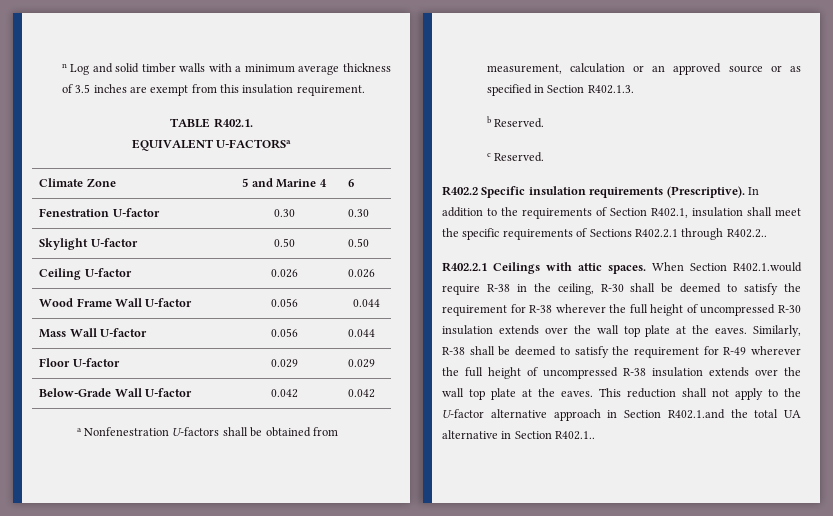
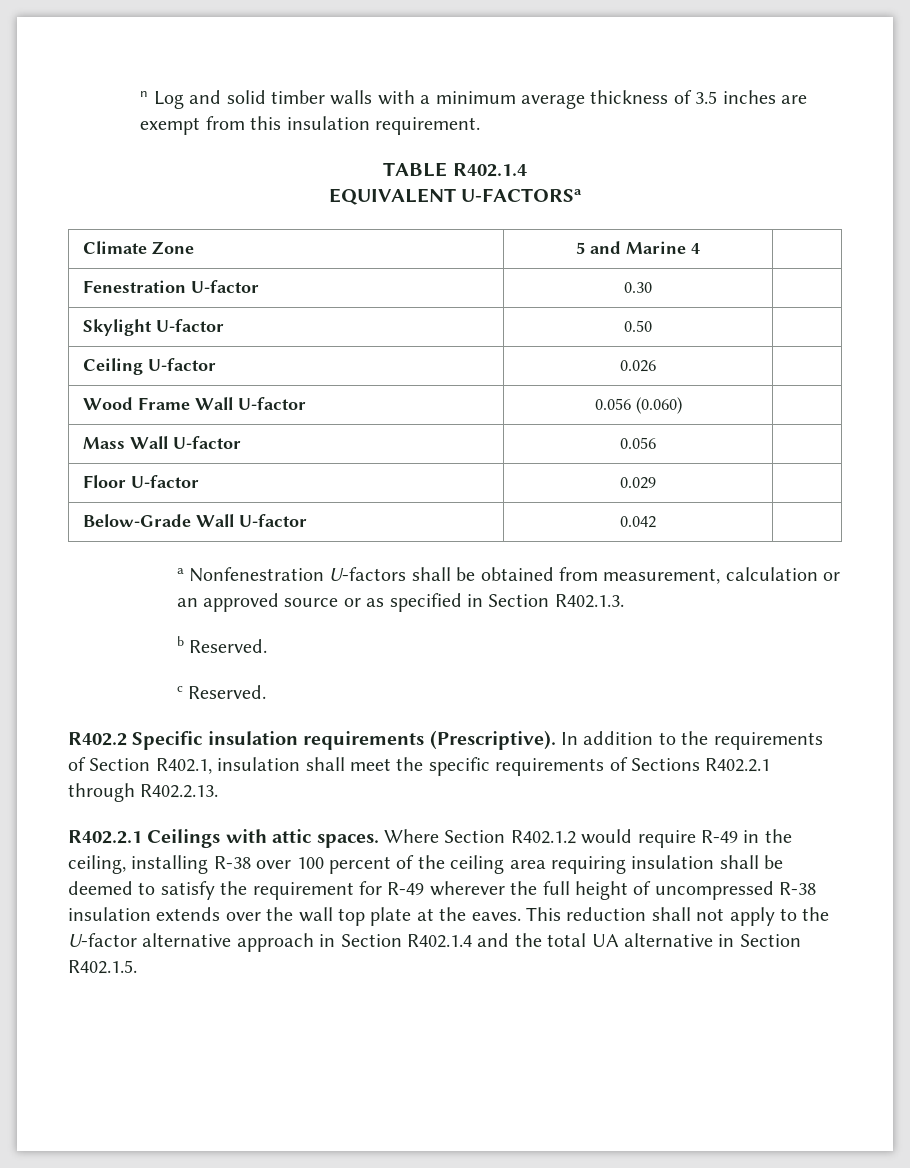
- TABLE R402.1.
+ TABLE R402.1.4
- Climate Zone | 5 and Marine 4 | 6
+ Climate Zone | 5 and Marine 4 |
- Fenestration U-factor | 0.30 | 0.30
+ Fenestration U-factor | 0.30 |
- Skylight U-factor | 0.50 | 0.50
+ Skylight U-factor | 0.50 |
- Ceiling U-factor | 0.026 | 0.026
+ Ceiling U-factor | 0.026 |
- Wood Frame Wall U-factor | 0.056 | 0.044
+ Wood Frame Wall U-factor | 0.056 (0.060) |
- Mass Wall U-factor | 0.056 | 0.044
+ Mass Wall U-factor | 0.056 |
- Floor U-factor | 0.029 | 0.029
+ Floor U-factor | 0.029 |
- Below-Grade Wall U-factor | 0.042 | 0.042
+ Below-Grade Wall U-factor | 0.042 |
- In addition to the requirements of Section R402.1, insulation shall meet the specific requirements of Sections R402.2.1 through R402.2..
+ In addition to the requirements of Section R402.1, insulation shall meet the specific requirements of Sections R402.2.1 through R402.2.13.
- When Section R402.1.would require R-38 in the ceiling, R-30 shall be deemed to satisfy the requirement for R-38 wherever the full height of uncompressed R-30 insulation extends over the wall top plate at the eaves. Similarly, R-38 shall be deemed to satisfy the requirement for R-49 wherever the full height of uncompressed R-38 insulation extends over the wall top plate at the eaves.
+ Where Section R402.1.2 would require R-49 in the ceiling, installing R-38 over 100 percent of the ceiling area requiring insulation shall be deemed to satisfy the requirement for R-49 wherever the full height of uncompressed R-38 insulation extends over the wall top plate at the eaves.
- This reduction shall not apply to the U-factor alternative approach in Section R402.1.and the total UA alternative in Section R402.1..
+ This reduction shall not apply to the U-factor alternative approach in Section R402.1.4 and the total UA alternative in Section R402.1.5.

